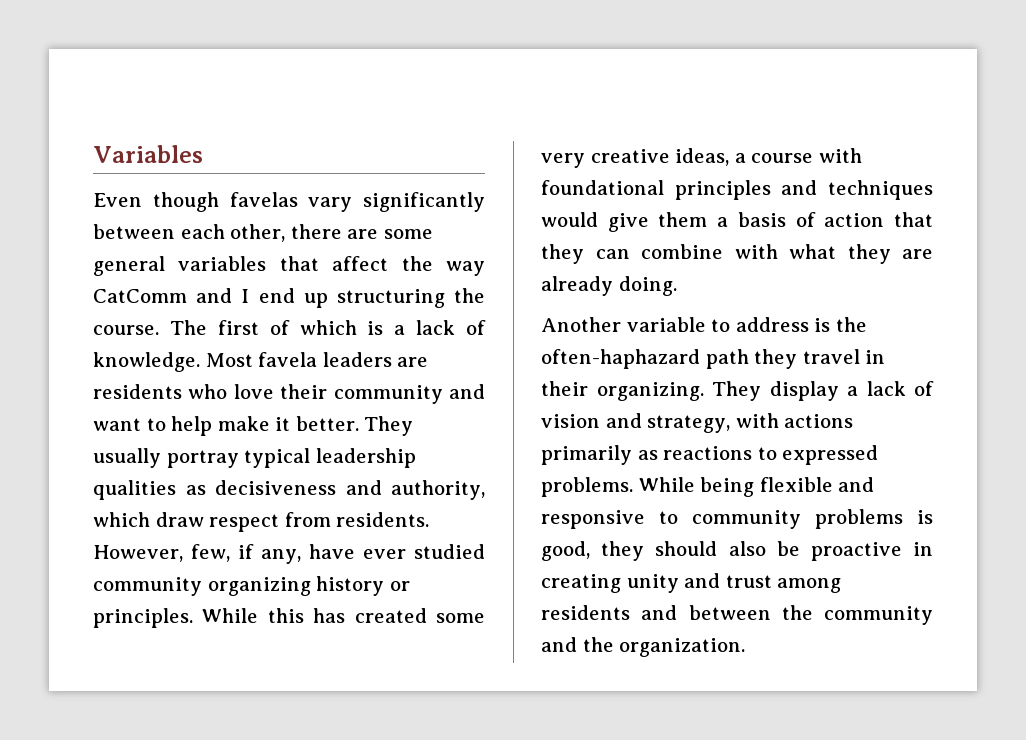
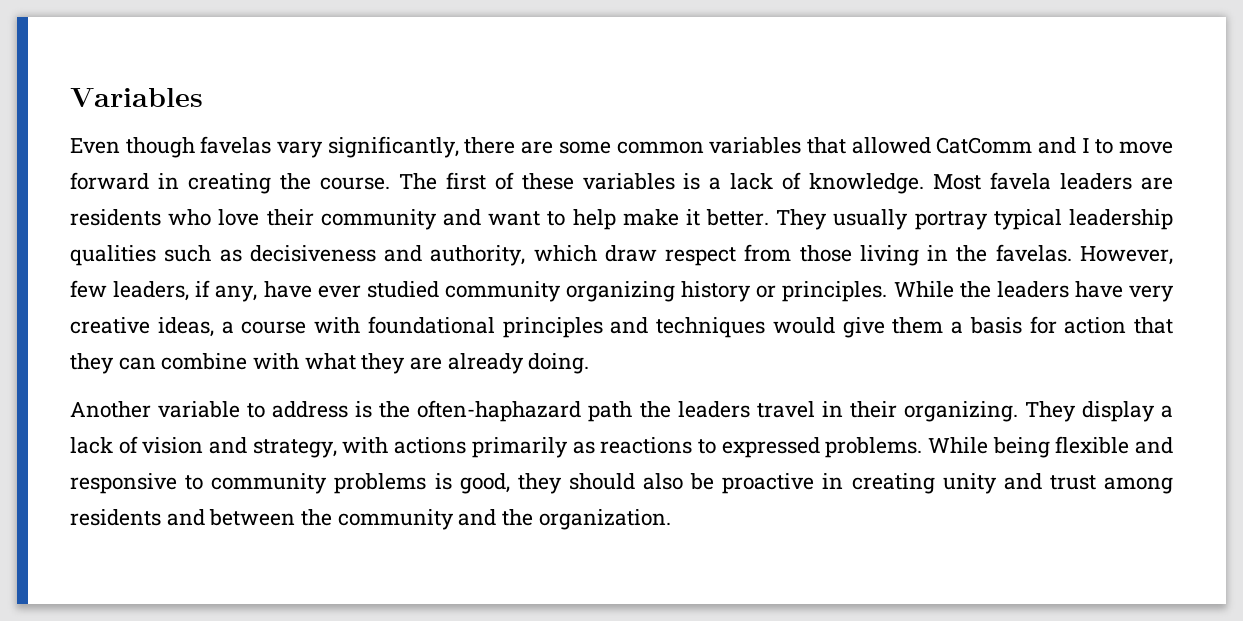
- Even though favelas vary significantly between each other, there are some general variables that affect the way CatComm and I end up structuring the course.
+ Even though favelas vary significantly, there are some common variables that allowed CatComm and I to move forward in creating the course.
- The first of which is a lack of knowledge.
+ The first of these variables is a lack of knowledge.
- They usually portray typical leadership qualities as decisiveness and authority, which draw respect from residents. However, few, if any, have ever studied community organizing history or principles.
+ They usually portray typical leadership qualities such as decisiveness and authority, which draw respect from those living in the favelas. However, few leaders, if any, have ever studied community organizing history or principles.
- While this has created some very creative ideas, a course with foundational principles and techniques would give them a basis of action that they can combine with what they are already doing.
+ While the leaders have very creative ideas, a course with foundational principles and techniques would give them a basis for action that they can combine with what they are already doing.
- Another variable to address is the often-haphazard path they travel in their organizing.
+ Another variable to address is the often-haphazard path the leaders travel in their organizing.

